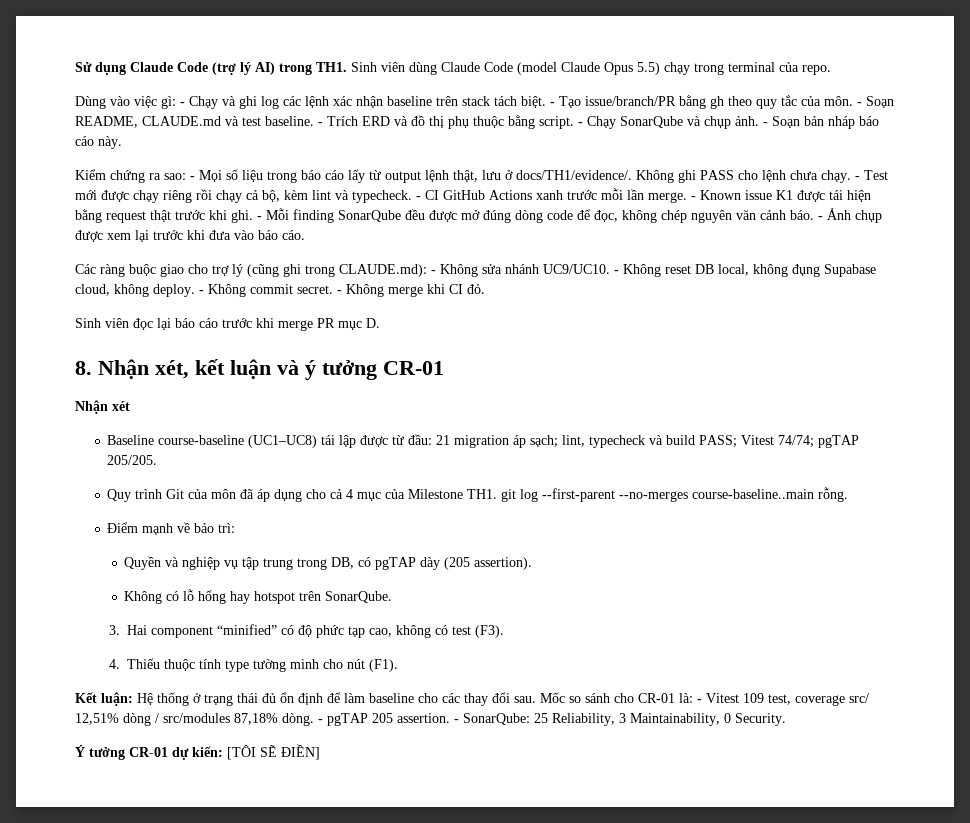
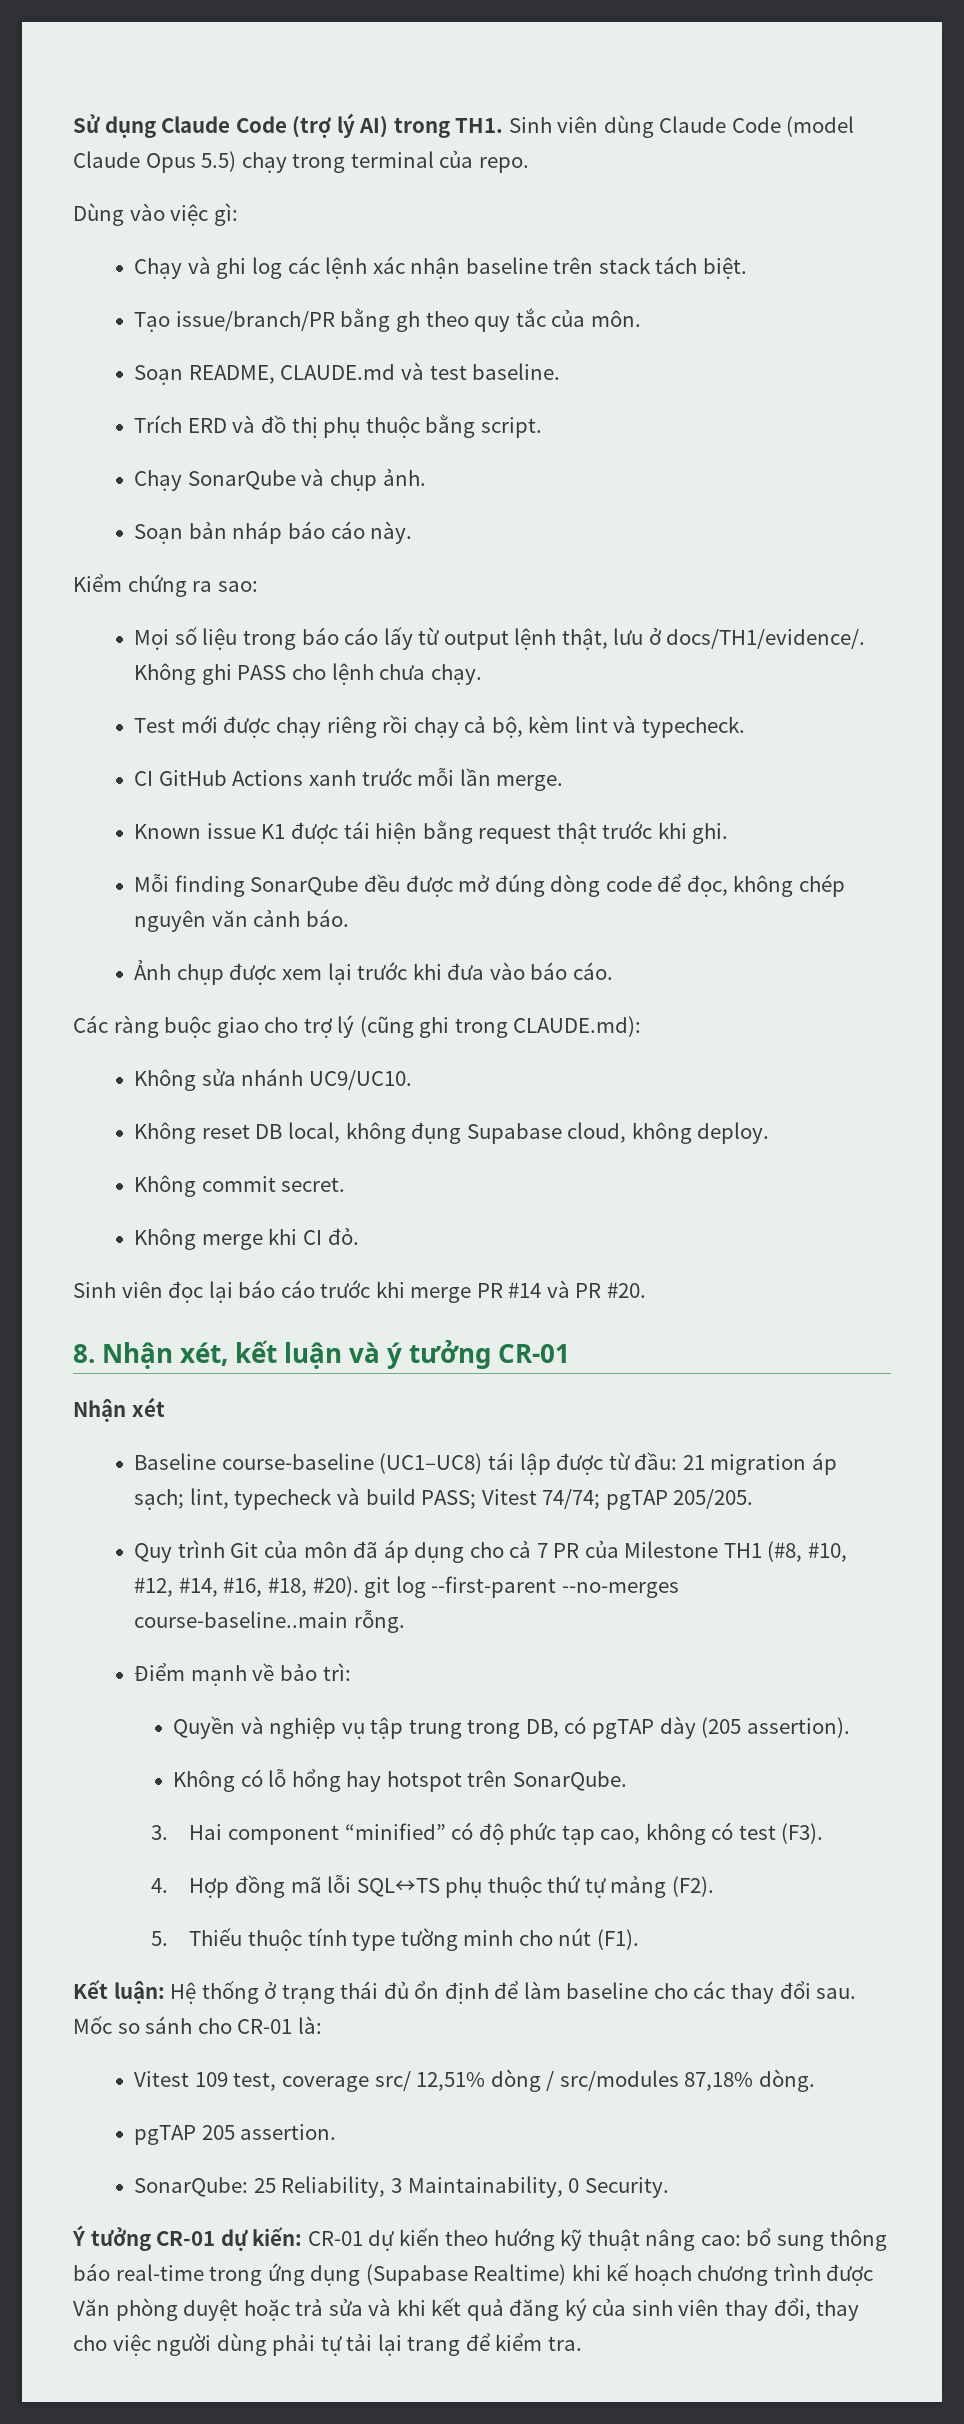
- Dùng vào việc gì: - Chạy và ghi log các lệnh xác nhận baseline trên stack tách biệt. - Tạo issue/branch/PR bằng gh theo quy tắc của môn. - Soạn README, CLAUDE.md và test baseline. - Trích ERD và đồ thị phụ thuộc bằng script. - Chạy SonarQube và chụp ảnh. - Soạn bản nháp báo cáo này.
+ Dùng vào việc gì:
+ Chạy và ghi log các lệnh xác nhận baseline trên stack tách biệt.
+ Tạo issue/branch/PR bằng gh theo quy tắc của môn.
+ Soạn README, CLAUDE.md và test baseline.
+ Trích ERD và đồ thị phụ thuộc bằng script.
+ Chạy SonarQube và chụp ảnh.
+ Soạn bản nháp báo cáo này.
- Kiểm chứng ra sao: - Mọi số liệu trong báo cáo lấy từ output lệnh thật, lưu ở docs/TH1/evidence/.
+ Kiểm chứng ra sao:
+ Mọi số liệu trong báo cáo lấy từ output lệnh thật, lưu ở docs/TH1/evidence/.
- Không ghi PASS cho lệnh chưa chạy. - Test mới được chạy riêng rồi chạy cả bộ, kèm lint và typecheck. - CI GitHub Actions xanh trước mỗi lần merge. - Known issue K1 được tái hiện bằng request thật trước khi ghi. - Mỗi finding SonarQube đều được mở đúng dòng code để đọc, không chép nguyên văn cảnh báo. - Ảnh chụp được xem lại trước khi đưa vào báo cáo.
+ Không ghi PASS cho lệnh chưa chạy.
+ Test mới được chạy riêng rồi chạy cả bộ, kèm lint và typecheck.
+ CI GitHub Actions xanh trước mỗi lần merge.
+ Known issue K1 được tái hiện bằng request thật trước khi ghi.
+ Mỗi finding SonarQube đều được mở đúng dòng code để đọc, không chép nguyên văn cảnh báo.
+ Ảnh chụp được xem lại trước khi đưa vào báo cáo.
- Các ràng buộc giao cho trợ lý (cũng ghi trong CLAUDE.md): - Không sửa nhánh UC9/UC10. - Không reset DB local, không đụng Supabase cloud, không deploy. - Không commit secret. - Không merge khi CI đỏ.
+ Các ràng buộc giao cho trợ lý (cũng ghi trong CLAUDE.md):
+ Không sửa nhánh UC9/UC10.
+ Không reset DB local, không đụng Supabase cloud, không deploy.
+ Không commit secret.
+ Không merge khi CI đỏ.
- Sinh viên đọc lại báo cáo trước khi merge PR mục D.
+ Sinh viên đọc lại báo cáo trước khi merge PR #14 và PR #20.
- Quy trình Git của môn đã áp dụng cho cả 4 mục của Milestone TH1. git log --first-parent --no-merges course-baseline..main rỗng.
+ Quy trình Git của môn đã áp dụng cho cả 7 PR của Milestone TH1 (#8, #10, #12, #14, #16, #18, #20). git log --first-parent --no-merges course-baseline..main rỗng.
- 4. Thiếu thuộc tính type tường minh cho nút (F1).
+ 4. Hợp đồng mã lỗi SQL↔TS phụ thuộc thứ tự mảng (F2).
+ 5. Thiếu thuộc tính type tường minh cho nút (F1).
- Mốc so sánh cho CR-01 là: - Vitest 109 test, coverage src/ 12,51% dòng / src/modules 87,18% dòng. - pgTAP 205 assertion. - SonarQube: 25 Reliability, 3 Maintainability, 0 Security.
+ Mốc so sánh cho CR-01 là:
+ Vitest 109 test, coverage src/ 12,51% dòng / src/modules 87,18% dòng.
+ pgTAP 205 assertion.
+ SonarQube: 25 Reliability, 3 Maintainability, 0 Security.
- Ý tưởng CR-01 dự kiến: [TÔI SẼ ĐIỀN]
+ Ý tưởng CR-01 dự kiến: CR-01 dự kiến theo hướng kỹ thuật nâng cao: bổ sung thông báo real-time trong ứng dụng (Supabase Realtime) khi kế hoạch chương trình được Văn phòng duyệt hoặc trả sửa và khi kết quả đăng ký của sinh viên thay đổi, thay cho việc người dùng phải tự tải lại trang để kiểm tra.

